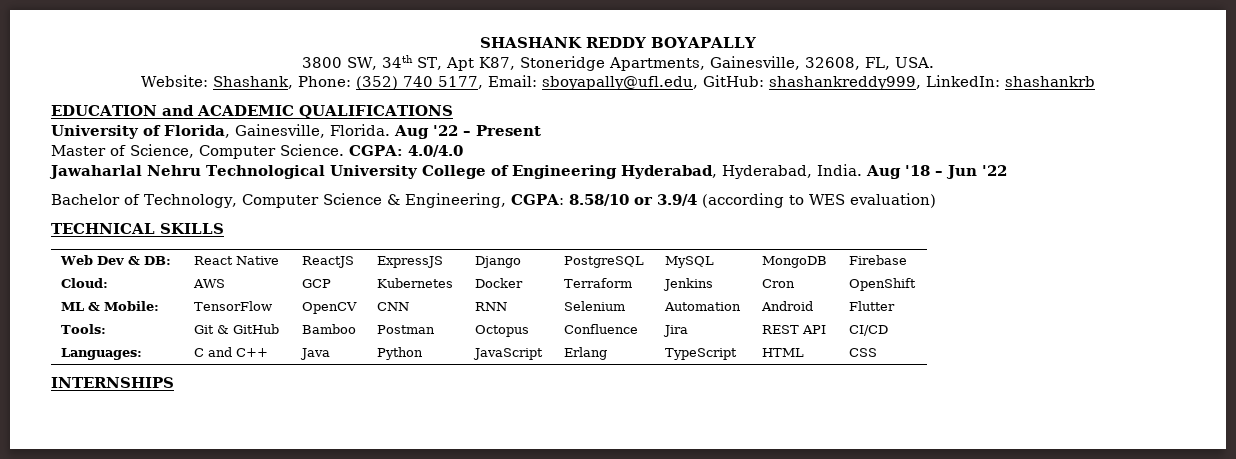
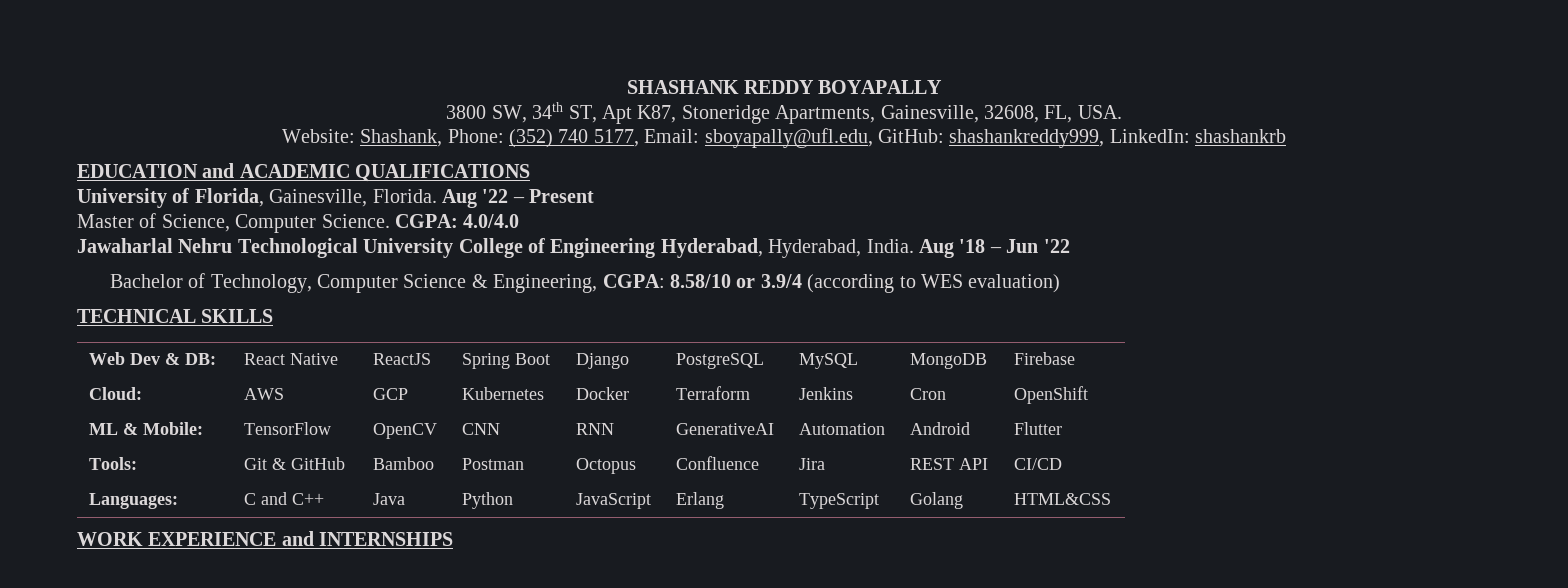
- Web Dev & DB: | React Native | ReactJS | ExpressJS | Django | PostgreSQL | MySQL | MongoDB | Firebase
+ Web Dev & DB: | React Native | ReactJS | Spring Boot | Django | PostgreSQL | MySQL | MongoDB | Firebase
- ML & Mobile: | TensorFlow | OpenCV | CNN | RNN | Selenium | Automation | Android | Flutter
+ ML & Mobile: | TensorFlow | OpenCV | CNN | RNN | GenerativeAI | Automation | Android | Flutter
- Languages: | C and C++ | Java | Python | JavaScript | Erlang | TypeScript | HTML | CSS
- INTERNSHIPS
+ Languages: | C and C++ | Java | Python | JavaScript | Erlang | TypeScript | Golang | HTML&CSS
+ WORK EXPERIENCE and INTERNSHIPS

